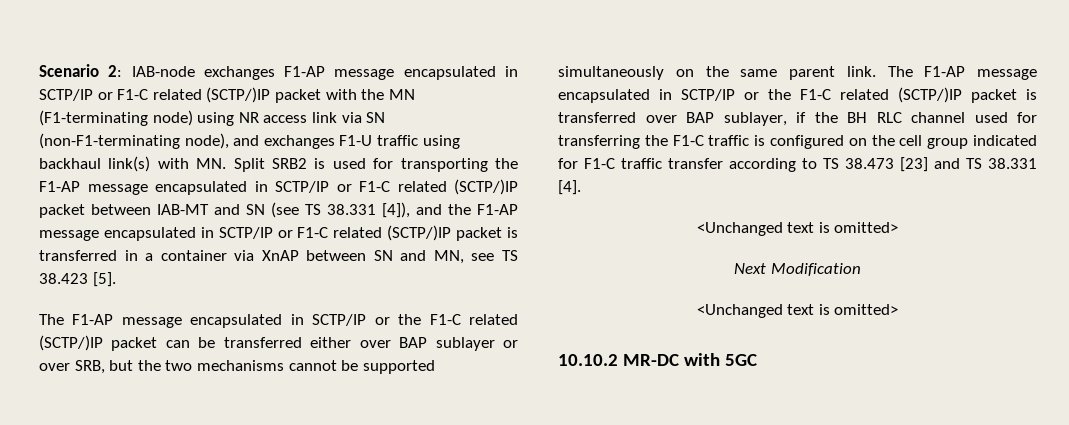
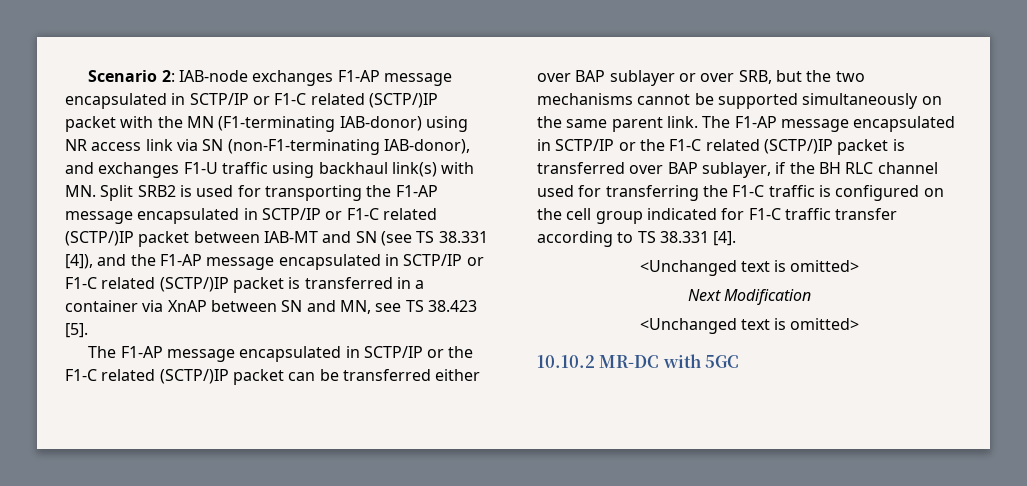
- IAB-node exchanges F1-AP message encapsulated in SCTP/IP or F1-C related (SCTP/)IP packet with the MN (F1-terminating node) using NR access link via SN (non-F1-terminating node), and exchanges F1-U traffic using backhaul link(s) with MN. Split SRB2 is used for transporting the F1-AP message encapsulated in SCTP/IP or F1-C related (SCTP/)IP packet between IAB-MT and SN (see TS 38.331 [4]), and the F1-AP message encapsulated in SCTP/IP or F1-C related (SCTP/)IP packet is transferred in a container via XnAP between SN and MN, see TS 38.423 [5].
+ IAB-node exchanges F1-AP message encapsulated in SCTP/IP or F1-C related (SCTP/)IP packet with the MN (F1-terminating IAB-donor) using NR access link via SN (non-F1-terminating IAB-donor), and exchanges F1-U traffic using backhaul link(s) with MN. Split SRB2 is used for transporting the F1-AP message encapsulated in SCTP/IP or F1-C related (SCTP/)IP packet between IAB-MT and SN (see TS 38.331 [4]), and the F1-AP message encapsulated in SCTP/IP or F1-C related (SCTP/)IP packet is transferred in a container via XnAP between SN and MN, see TS 38.423 [5].
- The F1-AP message encapsulated in SCTP/IP or the F1-C related (SCTP/)IP packet is transferred over BAP sublayer, if the BH RLC channel used for transferring the F1-C traffic is configured on the cell group indicated for F1-C traffic transfer according to TS 38.473 [23] and TS 38.331 [4].
+ The F1-AP message encapsulated in SCTP/IP or the F1-C related (SCTP/)IP packet is transferred over BAP sublayer, if the BH RLC channel used for transferring the F1-C traffic is configured on the cell group indicated for F1-C traffic transfer according to TS 38.331 [4].

